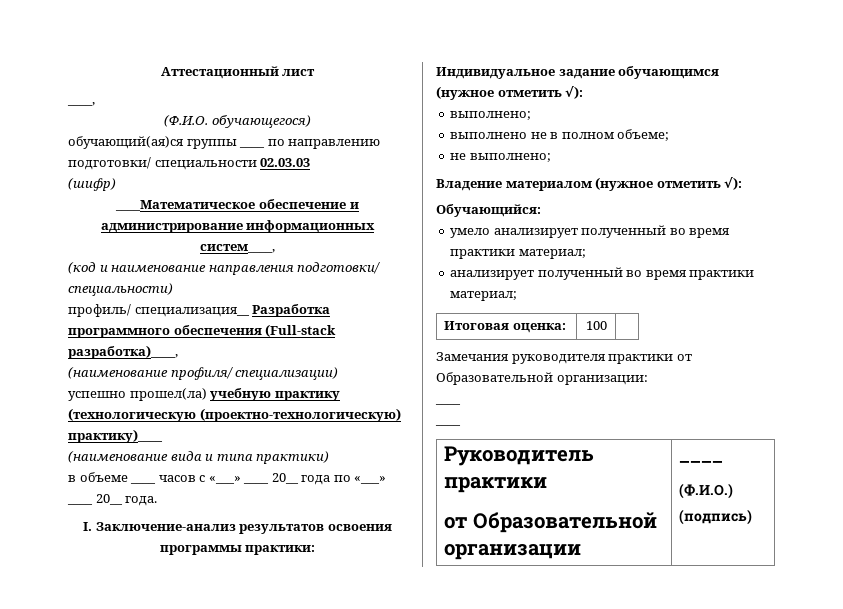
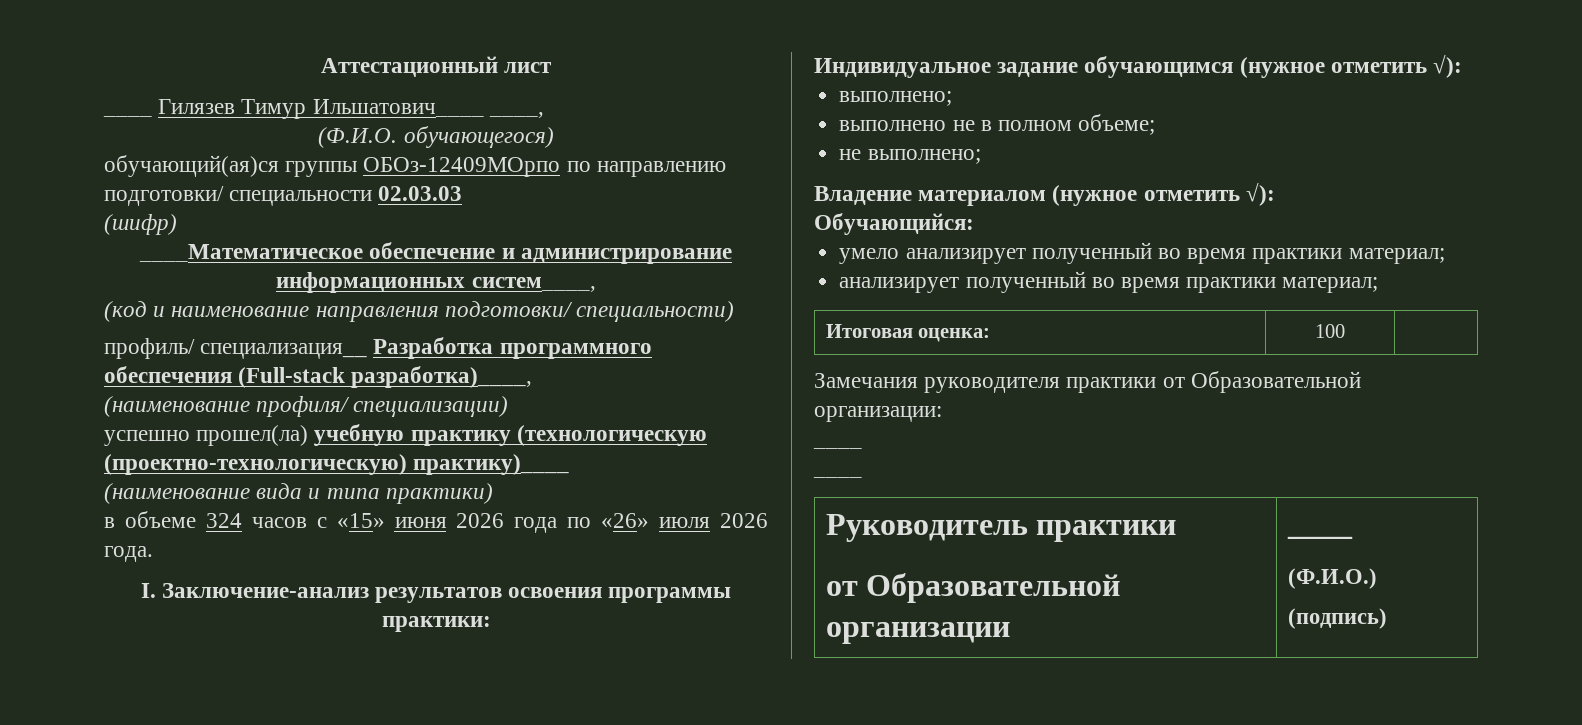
- ____,
+ ____ Гилязев Тимур Ильшатович____ ____,
- обучающий(ая)ся группы ____ по направлению подготовки/ специальности 02.03.03
+ обучающий(ая)ся группы ОБОз-12409МОрпо по направлению подготовки/ специальности 02.03.03
- в объеме ____ часов с «___» ____ 20__ года по «___» ____ 20__ года.
+ в объеме 324 часов с «15» июня 2026 года по «26» июля 2026 года.

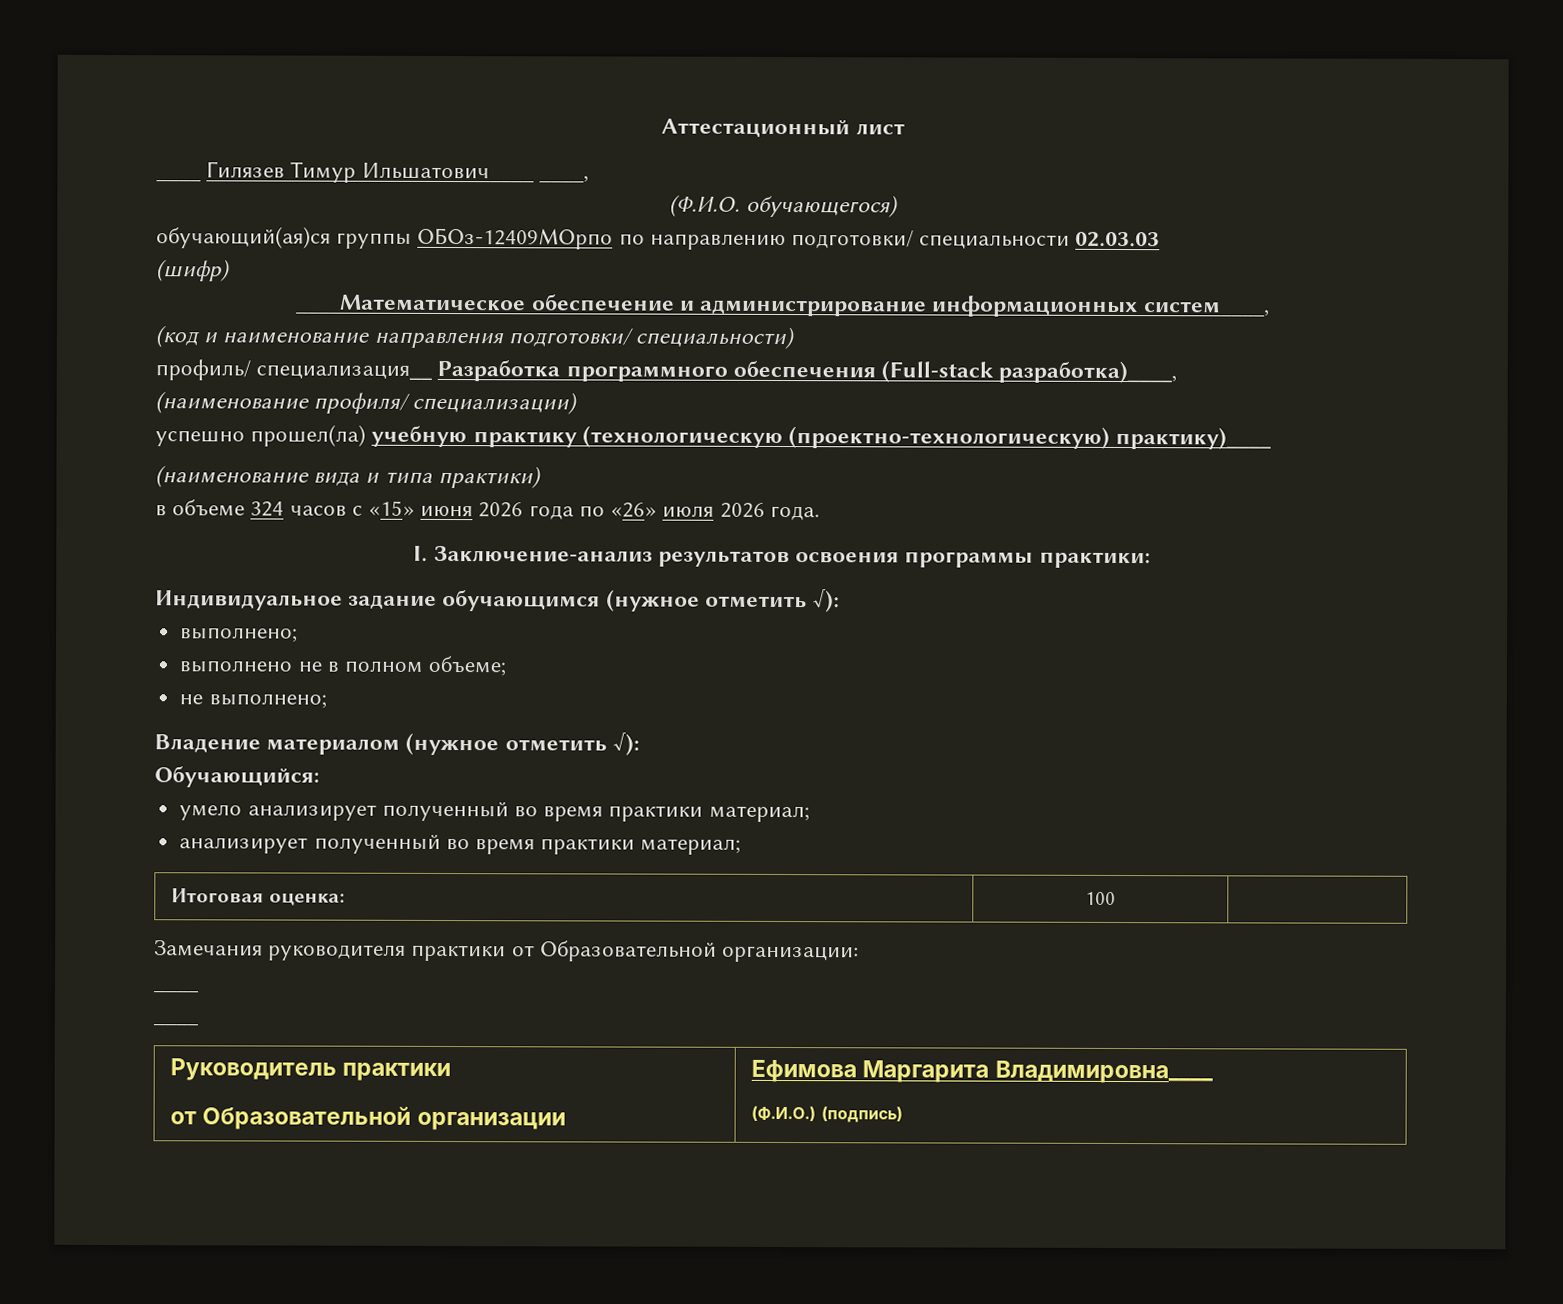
  Руководитель практики
- от Образовательной организации | ____
+ от Образовательной организации | Ефимова Маргарита Владимировна____

